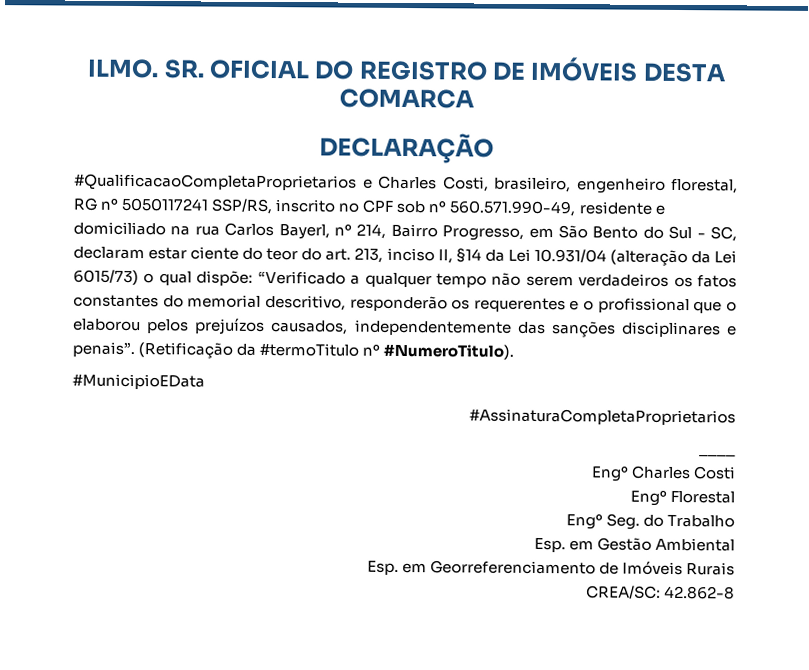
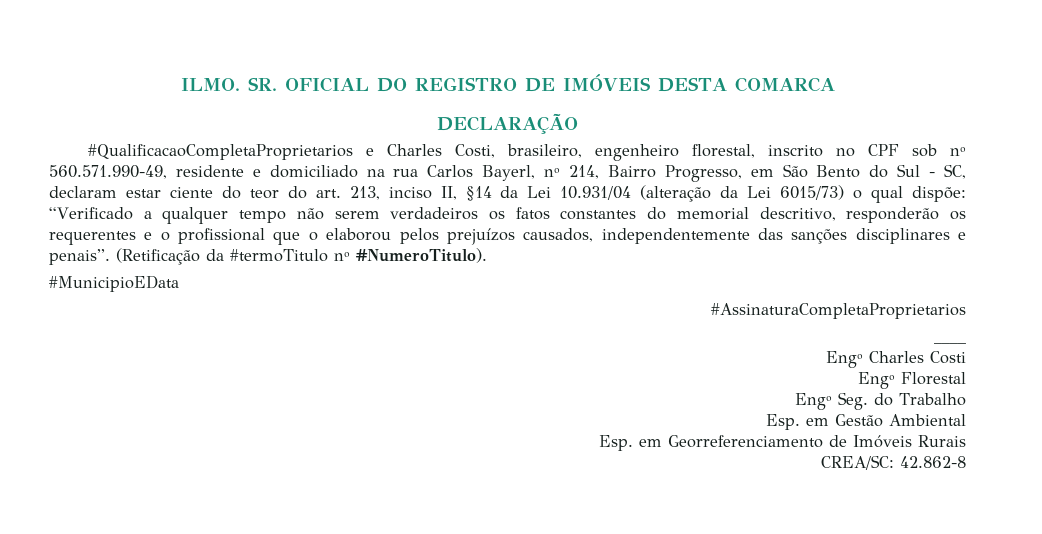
- #QualificacaoCompletaProprietarios e Charles Costi, brasileiro, engenheiro florestal, RG nº 5050117241 SSP/RS, inscrito no CPF sob nº 560.571.990-49, residente e domiciliado na rua Carlos Bayerl, nº 214, Bairro Progresso, em São Bento do Sul - SC, declaram estar ciente do teor do art. 213, inciso II, §14 da Lei 10.931/04 (alteração da Lei 6015/73) o qual dispõe:
+ #QualificacaoCompletaProprietarios e Charles Costi, brasileiro, engenheiro florestal, inscrito no CPF sob nº 560.571.990-49, residente e domiciliado na rua Carlos Bayerl, nº 214, Bairro Progresso, em São Bento do Sul - SC, declaram estar ciente do teor do art. 213, inciso II, §14 da Lei 10.931/04 (alteração da Lei 6015/73) o qual dispõe:

